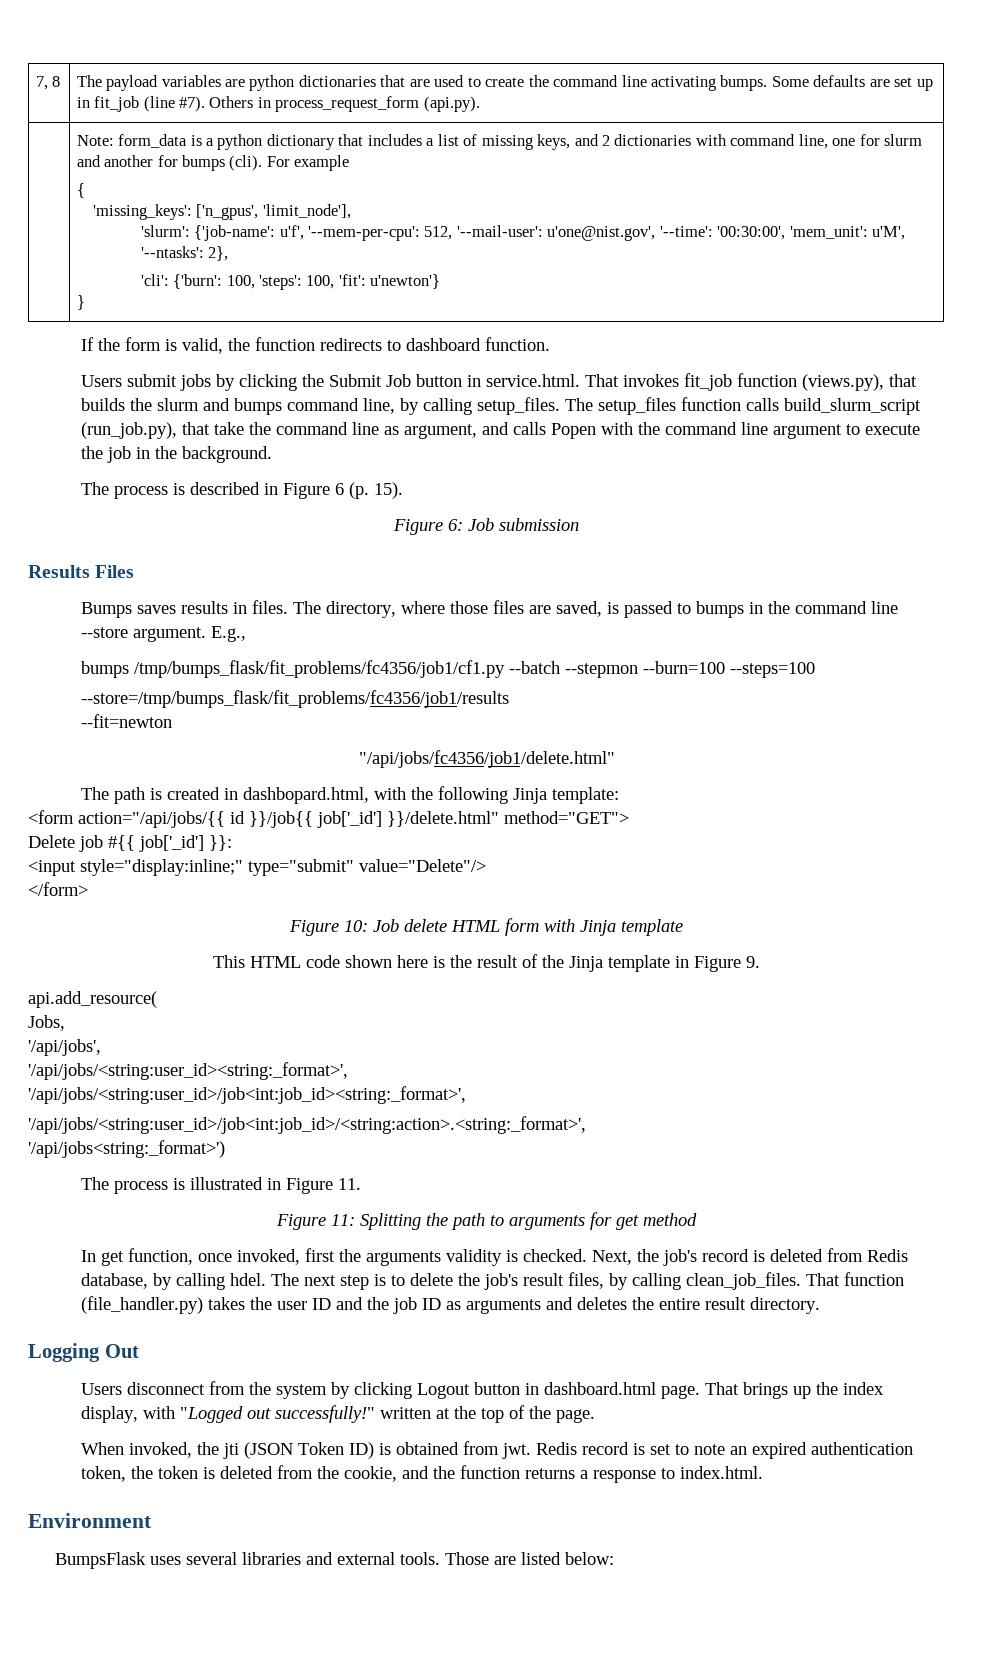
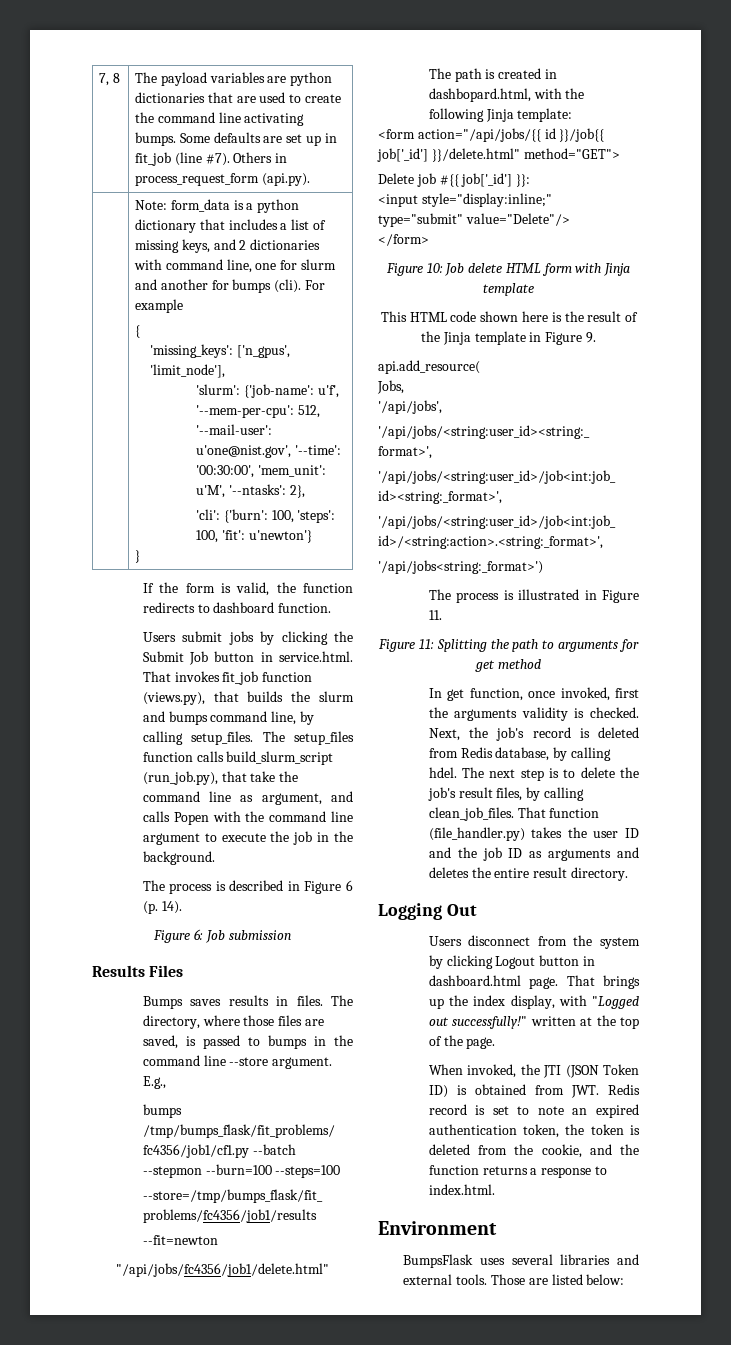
- The process is described in Figure 6 (p. 15).
+ The process is described in Figure 6 (p. 14).
- When invoked, the jti (JSON Token ID) is obtained from jwt. Redis record is set to note an expired authentication token, the token is deleted from the cookie, and the function returns a response to index.html.
+ When invoked, the JTI (JSON Token ID) is obtained from JWT. Redis record is set to note an expired authentication token, the token is deleted from the cookie, and the function returns a response to index.html.

